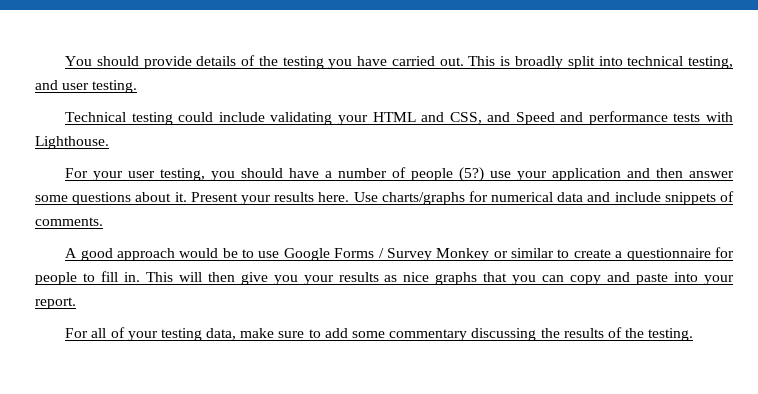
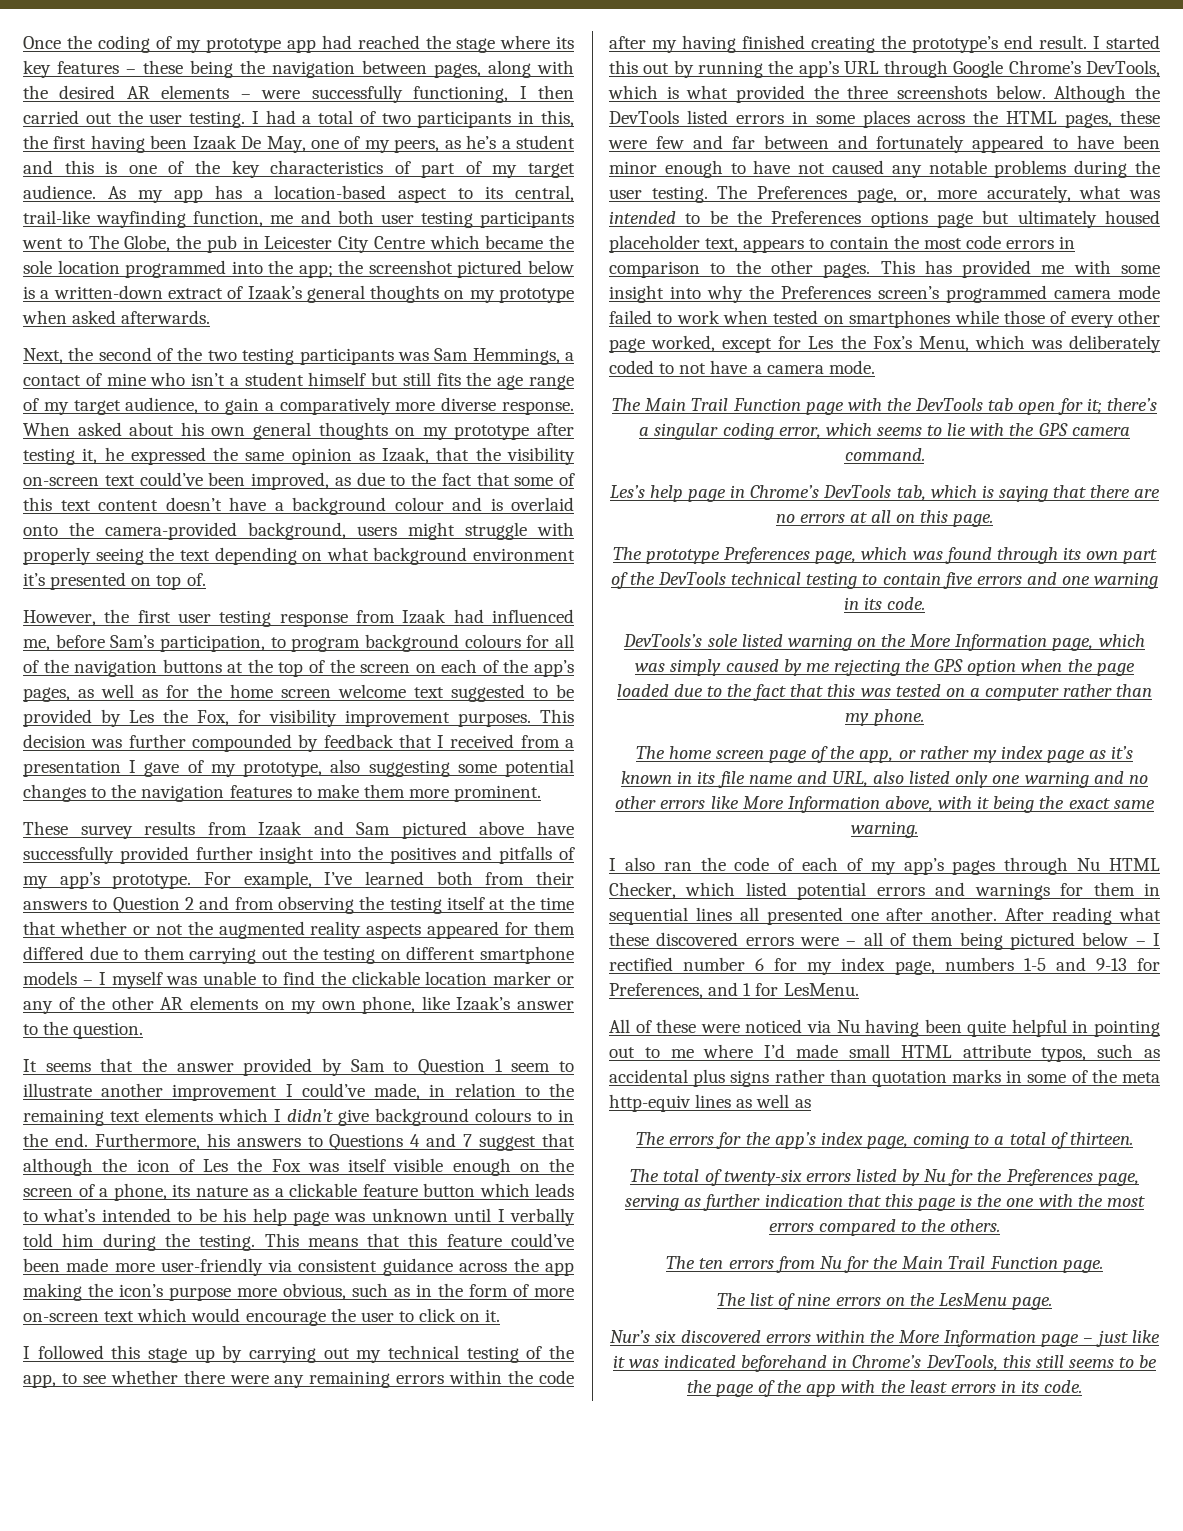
- You should provide details of the testing you have carried out. This is broadly split into technical testing, and user testing.
- Technical testing could include validating your HTML and CSS, and Speed and performance tests with Lighthouse.
- For your user testing, you should have a number of people (5?) use your application and then answer some questions about it. Present your results here. Use charts/graphs for numerical data and include snippets of comments.
- A good approach would be to use Google Forms / Survey Monkey or similar to create a questionnaire for people to fill in. This will then give you your results as nice graphs that you can copy and paste into your report.
- For all of your testing data, make sure to add some commentary discussing the results of the testing.
+ Once the coding of my prototype app had reached the stage where its key features – these being the navigation between pages, along with the desired AR elements – were successfully functioning, I then carried out the user testing. I had a total of two participants in this, the first having been Izaak De May, one of my peers, as he’s a student and this is one of the key characteristics of part of my target audience. As my app has a location-based aspect to its central, trail-like wayfinding function, me and both user testing participants went to The Globe, the pub in Leicester City Centre which became the sole location programmed into the app; the screenshot pictured below is a written-down extract of Izaak’s general thoughts on my prototype when asked afterwards.
+ Next, the second of the two testing participants was Sam Hemmings, a contact of mine who isn’t a student himself but still fits the age range of my target audience, to gain a comparatively more diverse response. When asked about his own general thoughts on my prototype after testing it, he expressed the same opinion as Izaak, that the visibility on-screen text could’ve been improved, as due to the fact that some of this text content doesn’t have a background colour and is overlaid onto the camera-provided background, users might struggle with properly seeing the text depending on what background environment it’s presented on top of.
+ However, the first user testing response from Izaak had influenced me, before Sam’s participation, to program background colours for all of the navigation buttons at the top of the screen on each of the app’s pages, as well as for the home screen welcome text suggested to be provided by Les the Fox, for visibility improvement purposes. This decision was further compounded by feedback that I received from a presentation I gave of my prototype, also suggesting some potential changes to the navigation features to make them more prominent.
+ These survey results from Izaak and Sam pictured above have successfully provided further insight into the positives and pitfalls of my app’s prototype. For example, I’ve learned both from their answers to Question 2 and from observing the testing itself at the time that whether or not the augmented reality aspects appeared for them differed due to them carrying out the testing on different smartphone models – I myself was unable to find the clickable location marker or any of the other AR elements on my own phone, like Izaak’s answer to the question.
+ It seems that the answer provided by Sam to Question 1 seem to illustrate another improvement I could’ve made, in relation to the remaining text elements which I didn’t give background colours to in the end. Furthermore, his answers to Questions 4 and 7 suggest that although the icon of Les the Fox was itself visible enough on the screen of a phone, its nature as a clickable feature button which leads to what’s intended to be his help page was unknown until I verbally told him during the testing. This means that this feature could’ve been made more user-friendly via consistent guidance across the app making the icon’s purpose more obvious, such as in the form of more on-screen text which would encourage the user to click on it.
+ I followed this stage up by carrying out my technical testing of the app, to see whether there were any remaining errors within the code after my having finished creating the prototype’s end result. I started this out by running the app’s URL through Google Chrome’s DevTools, which is what provided the three screenshots below. Although the DevTools listed errors in some places across the HTML pages, these were few and far between and fortunately appeared to have been minor enough to have not caused any notable problems during the user testing. The Preferences page, or, more accurately, what was intended to be the Preferences options page but ultimately housed placeholder text, appears to contain the most code errors in comparison to the other pages. This has provided me with some insight into why the Preferences screen’s programmed camera mode failed to work when tested on smartphones while those of every other page worked, except for Les the Fox’s Menu, which was deliberately coded to not have a camera mode.
+ The Main Trail Function page with the DevTools tab open for it; there’s a singular coding error, which seems to lie with the GPS camera command.
+ Les’s help page in Chrome’s DevTools tab, which is saying that there are no errors at all on this page.
+ The prototype Preferences page, which was found through its own part of the DevTools technical testing to contain five errors and one warning in its code.
+ DevTools’s sole listed warning on the More Information page, which was simply caused by me rejecting the GPS option when the page loaded due to the fact that this was tested on a computer rather than my phone.
+ The home screen page of the app, or rather my index page as it’s known in its file name and URL, also listed only one warning and no other errors like More Information above, with it being the exact same warning.
+ I also ran the code of each of my app’s pages through Nu HTML Checker, which listed potential errors and warnings for them in sequential lines all presented one after another. After reading what these discovered errors were – all of them being pictured below – I rectified number 6 for my index page, numbers 1-5 and 9-13 for Preferences, and 1 for LesMenu.
+ All of these were noticed via Nu having been quite helpful in pointing out to me where I’d made small HTML attribute typos, such as accidental plus signs rather than quotation marks in some of the meta http-equiv lines as well as
+ The errors for the app’s index page, coming to a total of thirteen.
+ The total of twenty-six errors listed by Nu for the Preferences page, serving as further indication that this page is the one with the most errors compared to the others.
+ The ten errors from Nu for the Main Trail Function page.
+ The list of nine errors on the LesMenu page.
+ Nur’s six discovered errors within the More Information page – just like it was indicated beforehand in Chrome’s DevTools, this still seems to be the page of the app with the least errors in its code.

